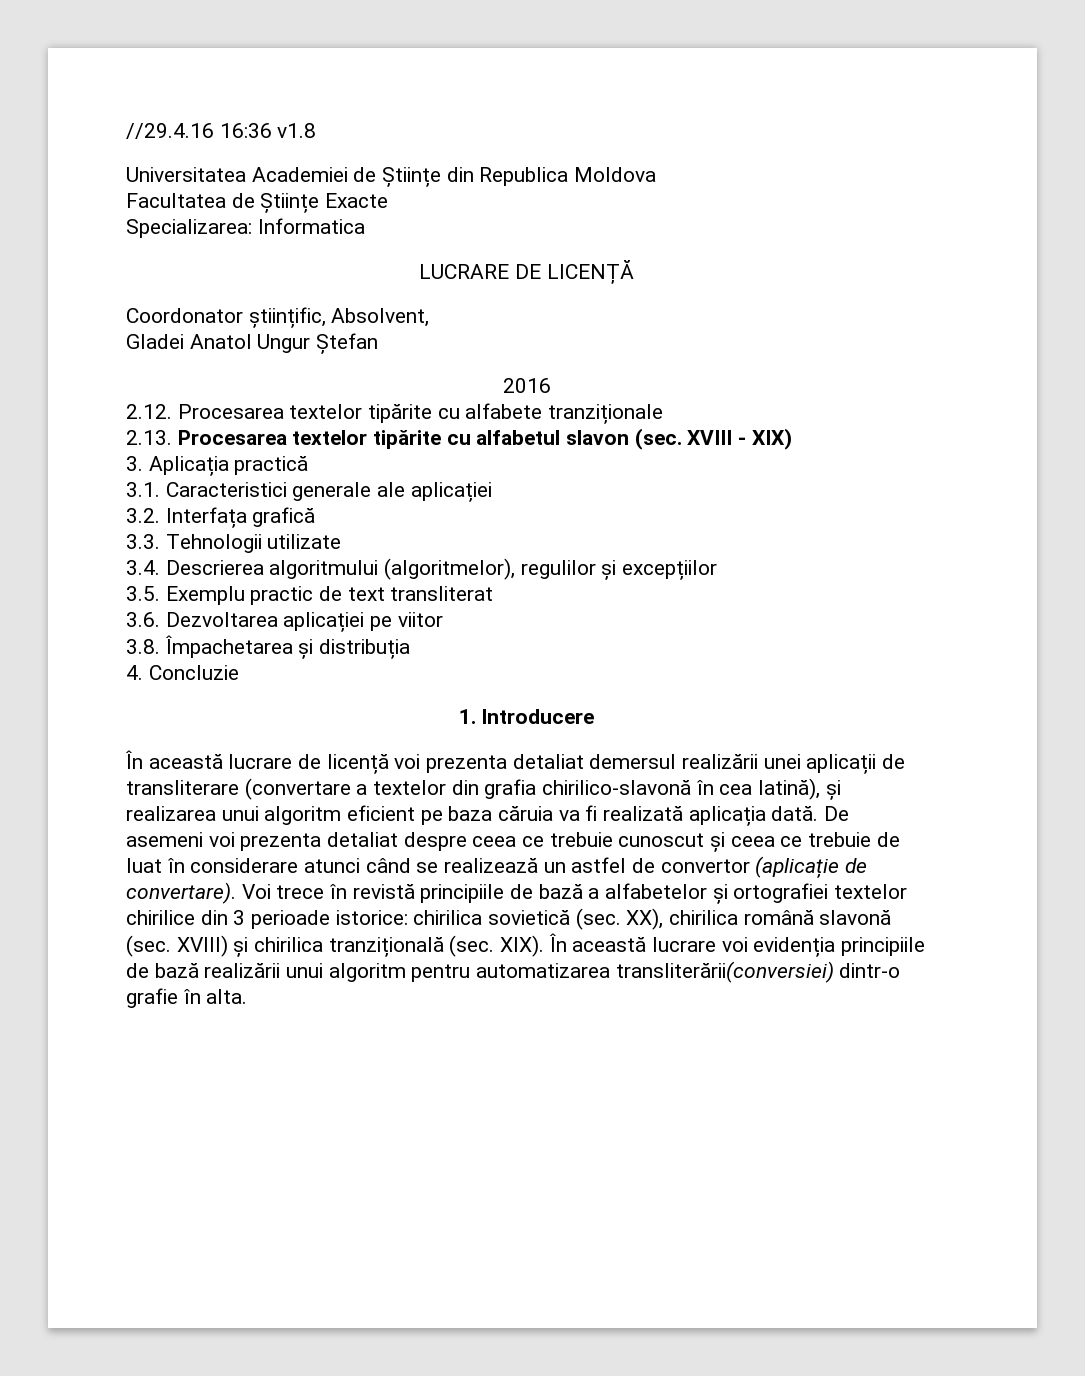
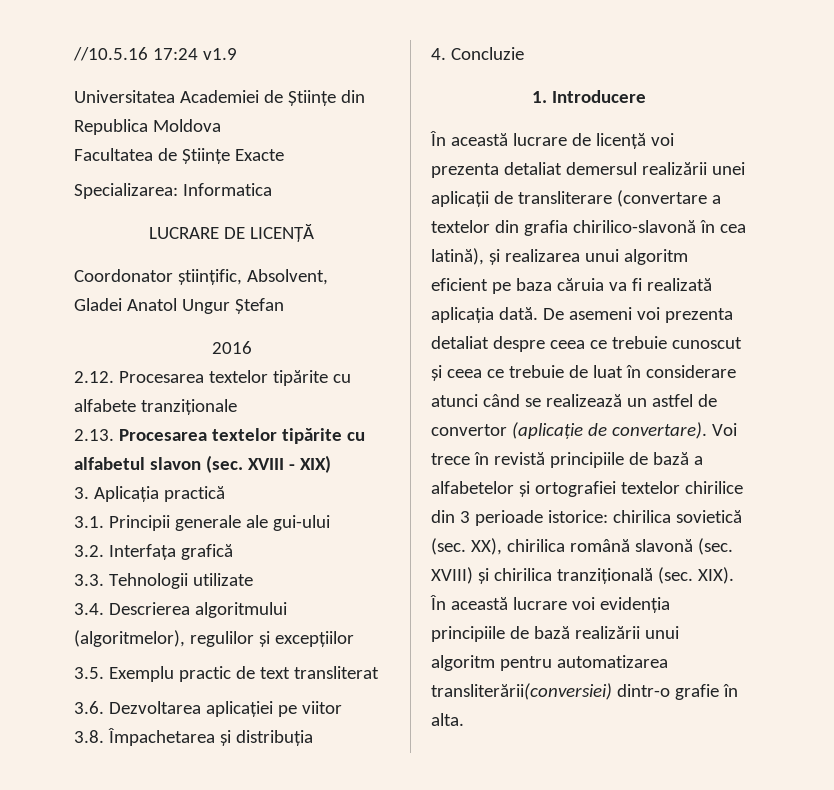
- //29.4.16 16:36 v1.8
+ //10.5.16 17:24 v1.9
- 3.1. Caracteristici generale ale aplicației
+ 3.1. Principii generale ale gui-ului

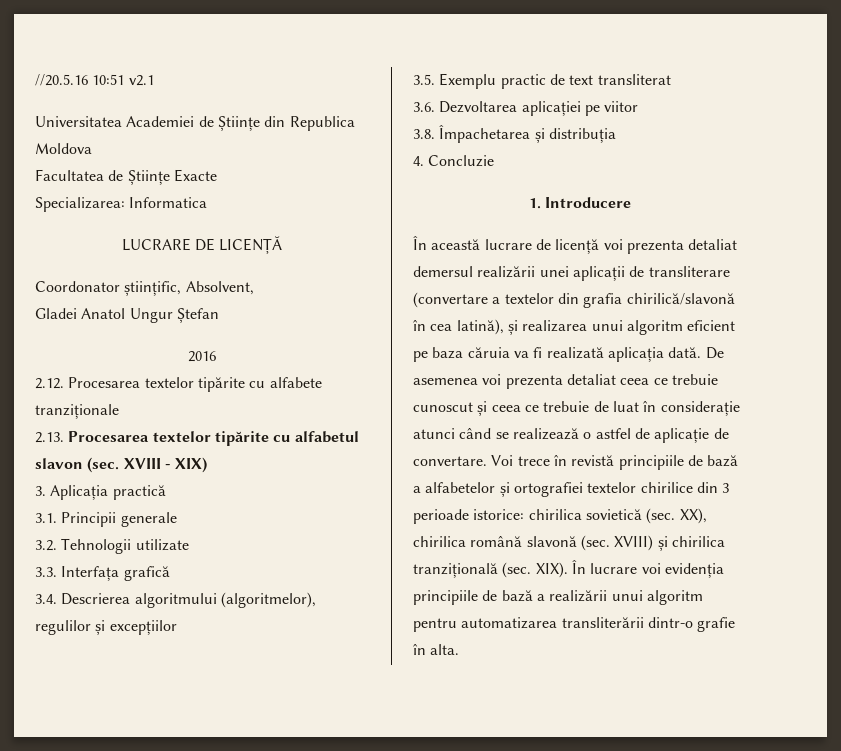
- //10.5.16 17:24 v1.9
+ //20.5.16 10:51 v2.1
- 3.1. Principii generale ale gui-ului
+ 3.1. Principii generale
- 3.2. Interfața grafică
+ 3.2. Tehnologii utilizate
+ 3.3. Interfața grafică
- 3.3. Tehnologii utilizate
- În această lucrare de licență voi prezenta detaliat demersul realizării unei aplicații de transliterare (convertare a textelor din grafia chirilico-slavonă în cea latină), și realizarea unui algoritm eficient pe baza căruia va fi realizată aplicația dată.
+ În această lucrare de licență voi prezenta detaliat demersul realizării unei aplicații de transliterare (convertare a textelor din grafia chirilică/slavonă în cea latină), și realizarea unui algoritm eficient pe baza căruia va fi realizată aplicația dată.
- De asemeni voi prezenta detaliat despre ceea ce trebuie cunoscut și ceea ce trebuie de luat în considerare atunci când se realizează un astfel de convertor (aplicație de convertare).
+ De asemenea voi prezenta detaliat ceea ce trebuie cunoscut și ceea ce trebuie de luat în considerație atunci când se realizează o astfel de aplicație de convertare.
- În această lucrare voi evidenția principiile de bază realizării unui algoritm pentru automatizarea transliterării(conversiei) dintr-o grafie în alta.
+ În lucrare voi evidenția principiile de bază a realizării unui algoritm pentru automatizarea transliterării dintr-o grafie în alta.

